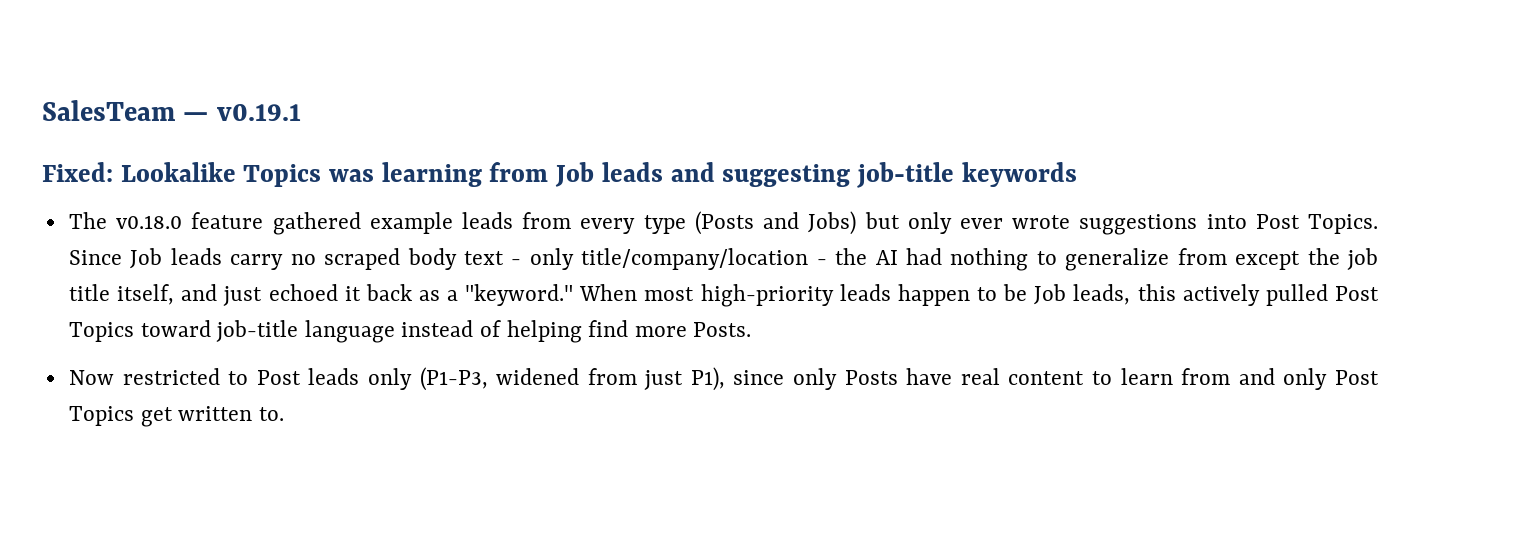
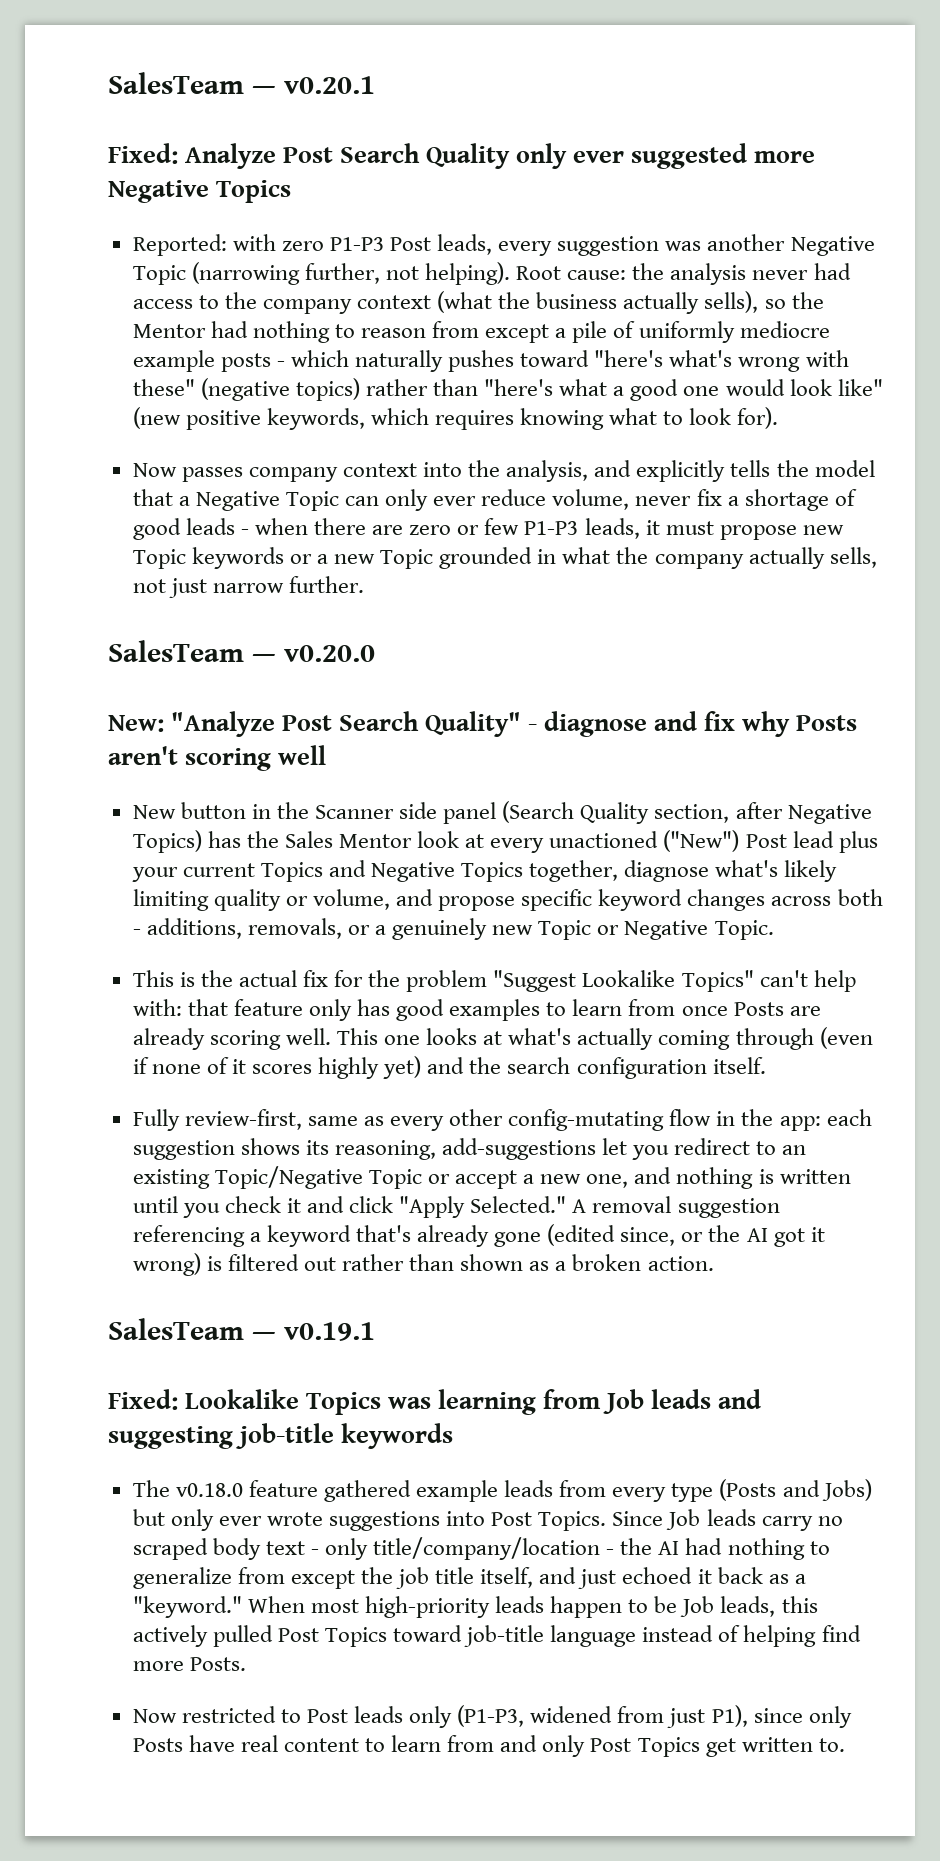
+ SalesTeam — v0.20.1
+ Fixed: Analyze Post Search Quality only ever suggested more Negative Topics
+ Reported: with zero P1-P3 Post leads, every suggestion was another Negative Topic (narrowing further, not helping). Root cause: the analysis never had access to the company context (what the business actually sells), so the Mentor had nothing to reason from except a pile of uniformly mediocre example posts - which naturally pushes toward "here's what's wrong with these" (negative topics) rather than "here's what a good one would look like" (new positive keywords, which requires knowing what to look for).
+ Now passes company context into the analysis, and explicitly tells the model that a Negative Topic can only ever reduce volume, never fix a shortage of good leads - when there are zero or few P1-P3 leads, it must propose new Topic keywords or a new Topic grounded in what the company actually sells, not just narrow further.
+ SalesTeam — v0.20.0
+ New: "Analyze Post Search Quality" - diagnose and fix why Posts aren't scoring well
+ New button in the Scanner side panel (Search Quality section, after Negative Topics) has the Sales Mentor look at every unactioned ("New") Post lead plus your current Topics and Negative Topics together, diagnose what's likely limiting quality or volume, and propose specific keyword changes across both - additions, removals, or a genuinely new Topic or Negative Topic.
+ This is the actual fix for the problem "Suggest Lookalike Topics" can't help with: that feature only has good examples to learn from once Posts are already scoring well. This one looks at what's actually coming through (even if none of it scores highly yet) and the search configuration itself.
+ Fully review-first, same as every other config-mutating flow in the app: each suggestion shows its reasoning, add-suggestions let you redirect to an existing Topic/Negative Topic or accept a new one, and nothing is written until you check it and click "Apply Selected." A removal suggestion referencing a keyword that's already gone (edited since, or the AI got it wrong) is filtered out rather than shown as a broken action.

